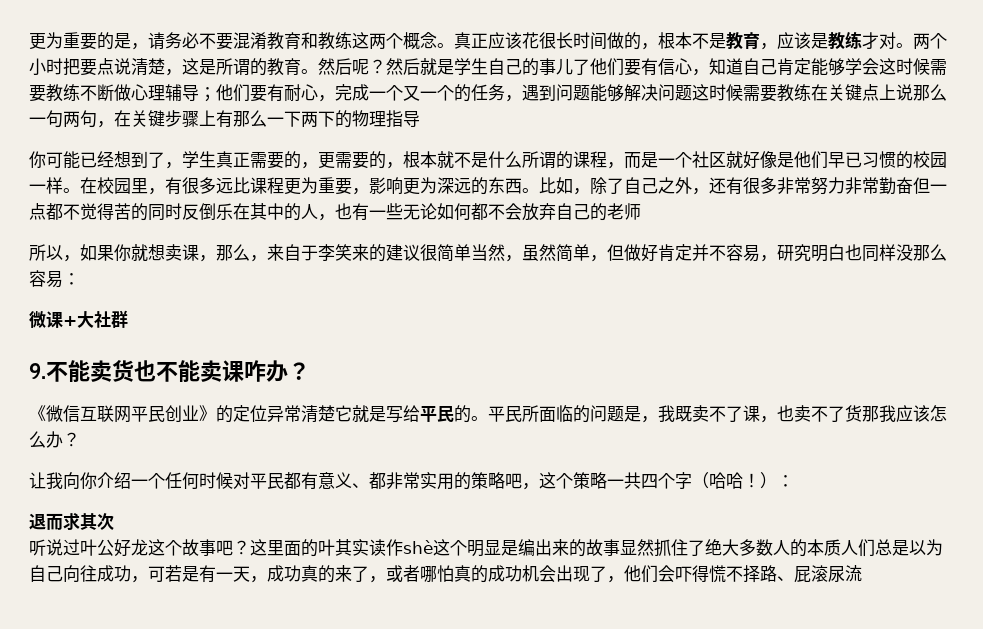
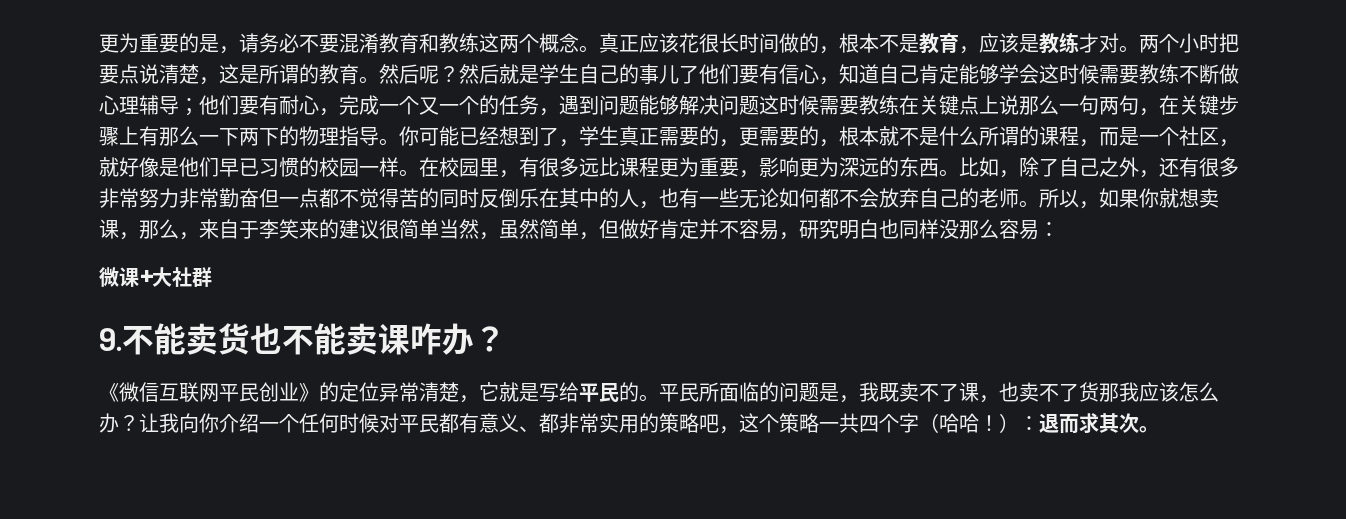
- 他们要有耐心，完成一个又一个的任务，遇到问题能够解决问题这时候需要教练在关键点上说那么一句两句，在关键步骤上有那么一下两下的物理指导
- 你可能已经想到了，学生真正需要的，更需要的，根本就不是什么所谓的课程，而是一个社区就好像是他们早已习惯的校园一样。
+ 他们要有耐心，完成一个又一个的任务，遇到问题能够解决问题这时候需要教练在关键点上说那么一句两句，在关键步骤上有那么一下两下的物理指导。你可能已经想到了，学生真正需要的，更需要的，根本就不是什么所谓的课程，而是一个社区，就好像是他们早已习惯的校园一样。
- 比如，除了自己之外，还有很多非常努力非常勤奋但一点都不觉得苦的同时反倒乐在其中的人，也有一些无论如何都不会放弃自己的老师
- 所以，如果你就想卖课，那么，来自于李笑来的建议很简单当然，虽然简单，但做好肯定并不容易，研究明白也同样没那么容易：
+ 比如，除了自己之外，还有很多非常努力非常勤奋但一点都不觉得苦的同时反倒乐在其中的人，也有一些无论如何都不会放弃自己的老师。所以，如果你就想卖课，那么，来自于李笑来的建议很简单当然，虽然简单，但做好肯定并不容易，研究明白也同样没那么容易：
- 《微信互联网平民创业》的定位异常清楚它就是写给平民的。
+ 《微信互联网平民创业》的定位异常清楚，它就是写给平民的。
- 平民所面临的问题是，我既卖不了课，也卖不了货那我应该怎么办？
- 让我向你介绍一个任何时候对平民都有意义、都非常实用的策略吧，这个策略一共四个字（哈哈！）：
- 退而求其次
- 听说过叶公好龙这个故事吧？这里面的叶其实读作shè这个明显是编出来的故事显然抓住了绝大多数人的本质人们总是以为自己向往成功，可若是有一天，成功真的来了，或者哪怕真的成功机会出现了，他们会吓得慌不择路、屁滚尿流
+ 平民所面临的问题是，我既卖不了课，也卖不了货那我应该怎么办？让我向你介绍一个任何时候对平民都有意义、都非常实用的策略吧，这个策略一共四个字（哈哈！）：退而求其次。

